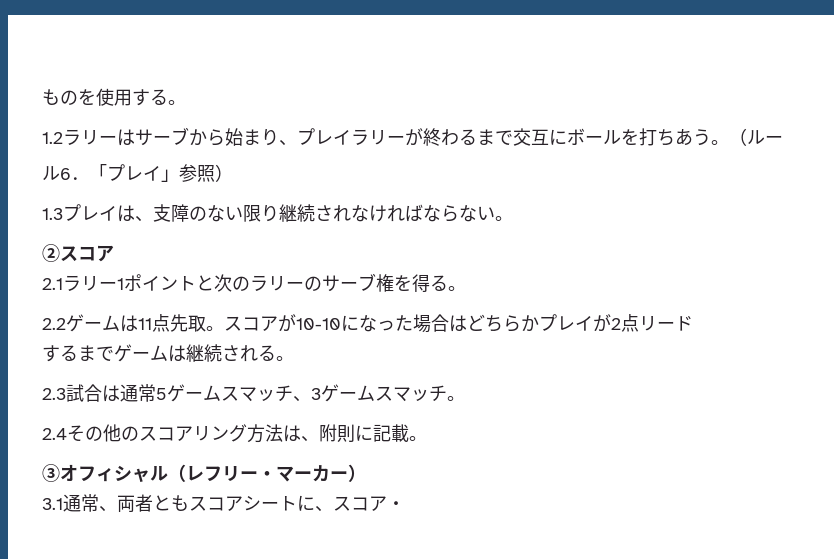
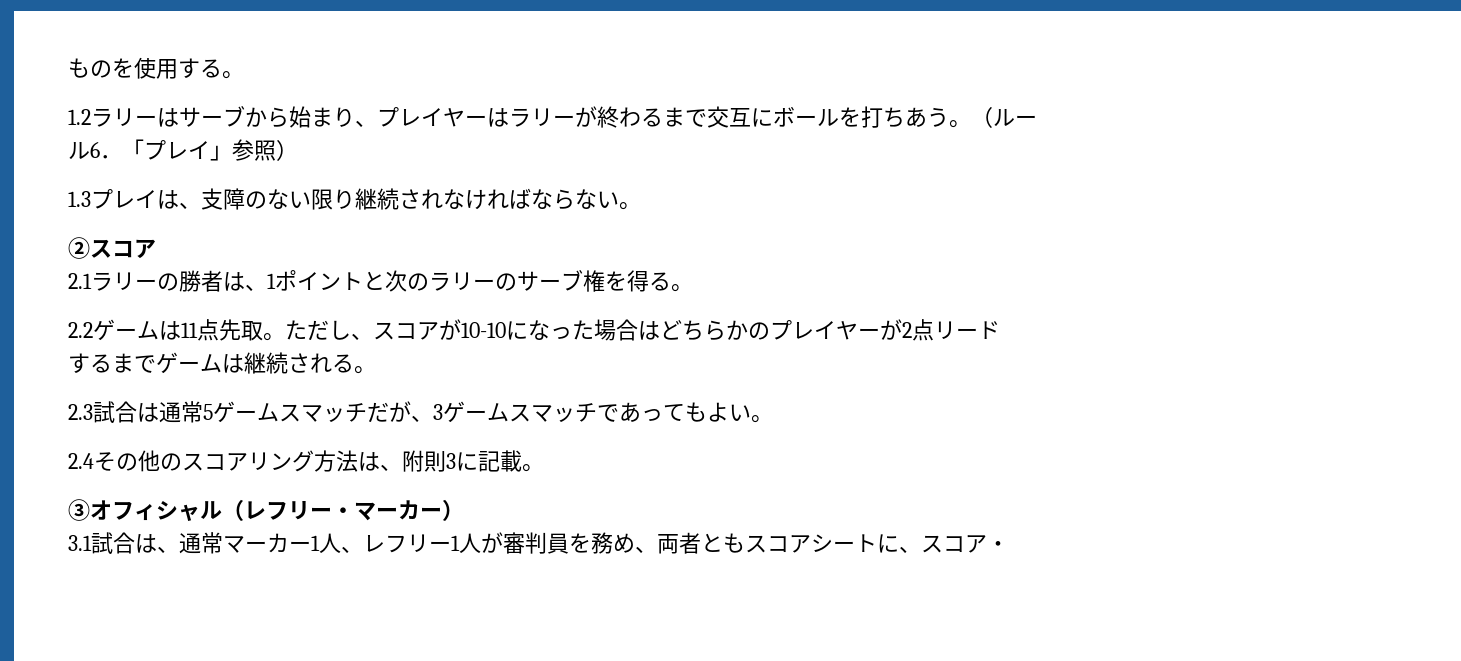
- 1.2ラリーはサーブから始まり、プレイラリーが終わるまで交互にボールを打ちあう。
+ 1.2ラリーはサーブから始まり、プレイヤーはラリーが終わるまで交互にボールを打ちあう。
- 2.1ラリー1ポイントと次のラリーのサーブ権を得る。
+ 2.1ラリーの勝者は、1ポイントと次のラリーのサーブ権を得る。
- スコアが10-10になった場合はどちらかプレイが2点リード
+ ただし、スコアが10-10になった場合はどちらかのプレイヤーが2点リード
- 2.3試合は通常5ゲームスマッチ、3ゲームスマッチ。
+ 2.3試合は通常5ゲームスマッチだが、3ゲームスマッチであってもよい。
- 2.4その他のスコアリング方法は、附則に記載。
+ 2.4その他のスコアリング方法は、附則3に記載。
- 3.1通常、両者ともスコアシートに、スコア・
+ 3.1試合は、通常マーカー1人、レフリー1人が審判員を務め、両者ともスコアシートに、スコア・

